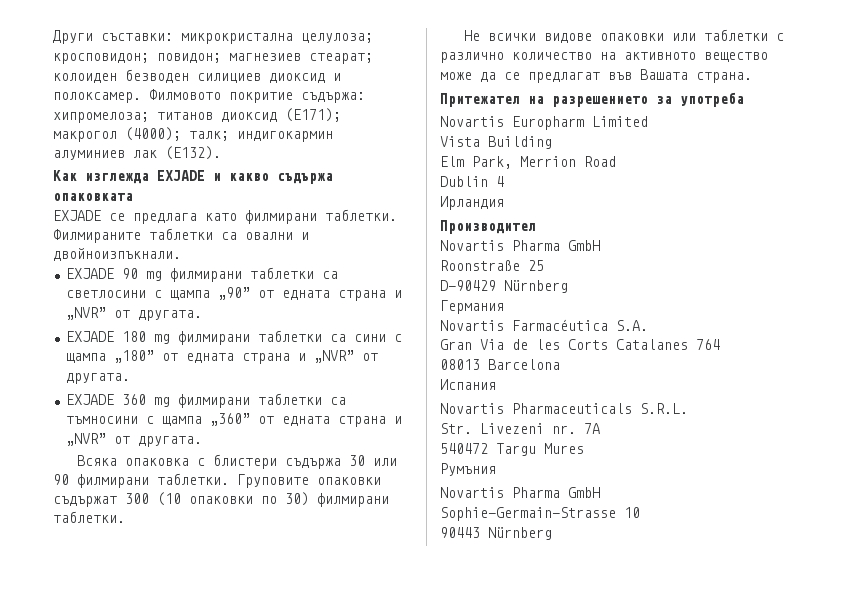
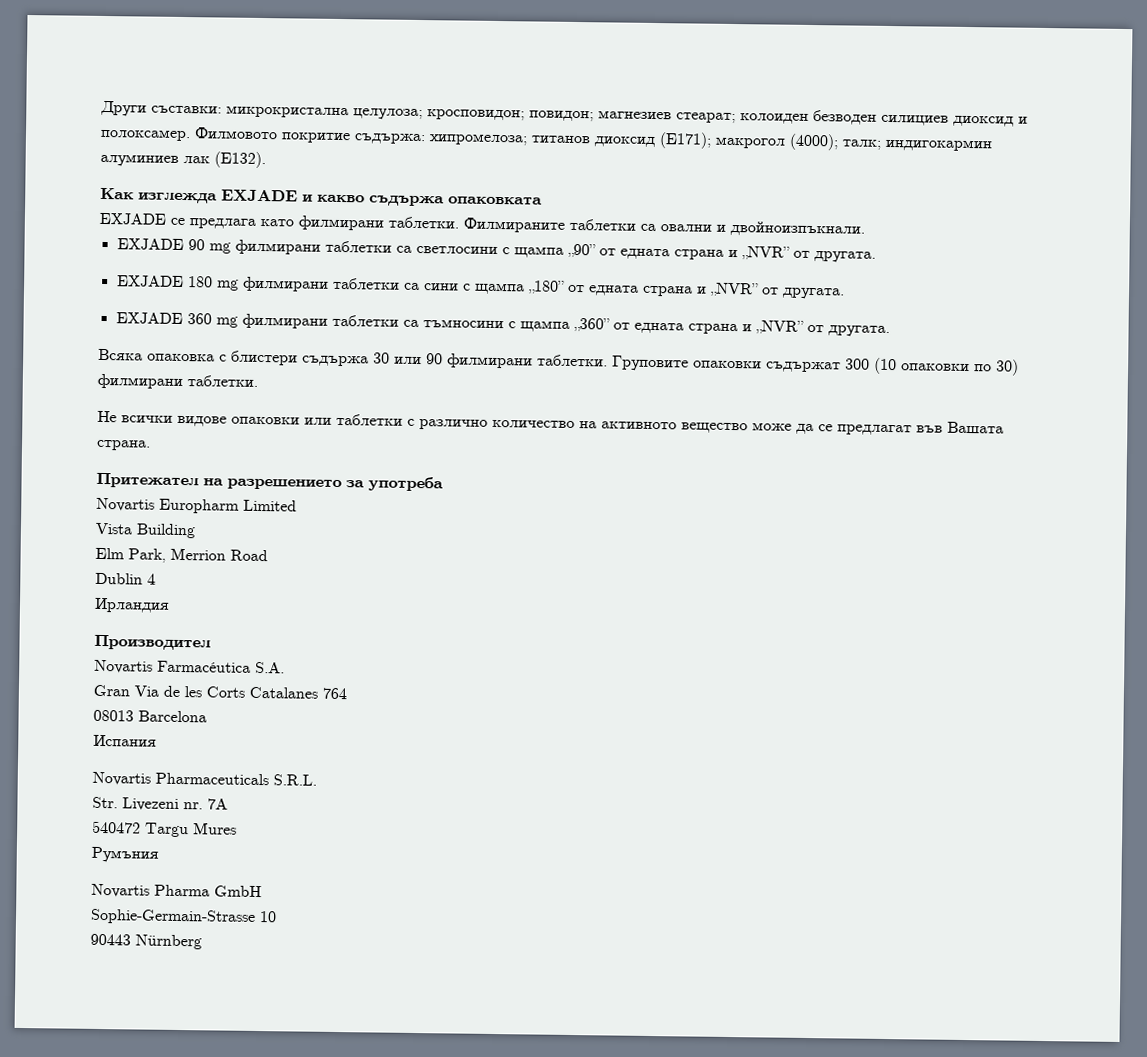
  Производител
- Novartis Pharma GmbH
- Roonstraße 25
- D-90429 Nürnberg
- Германия

